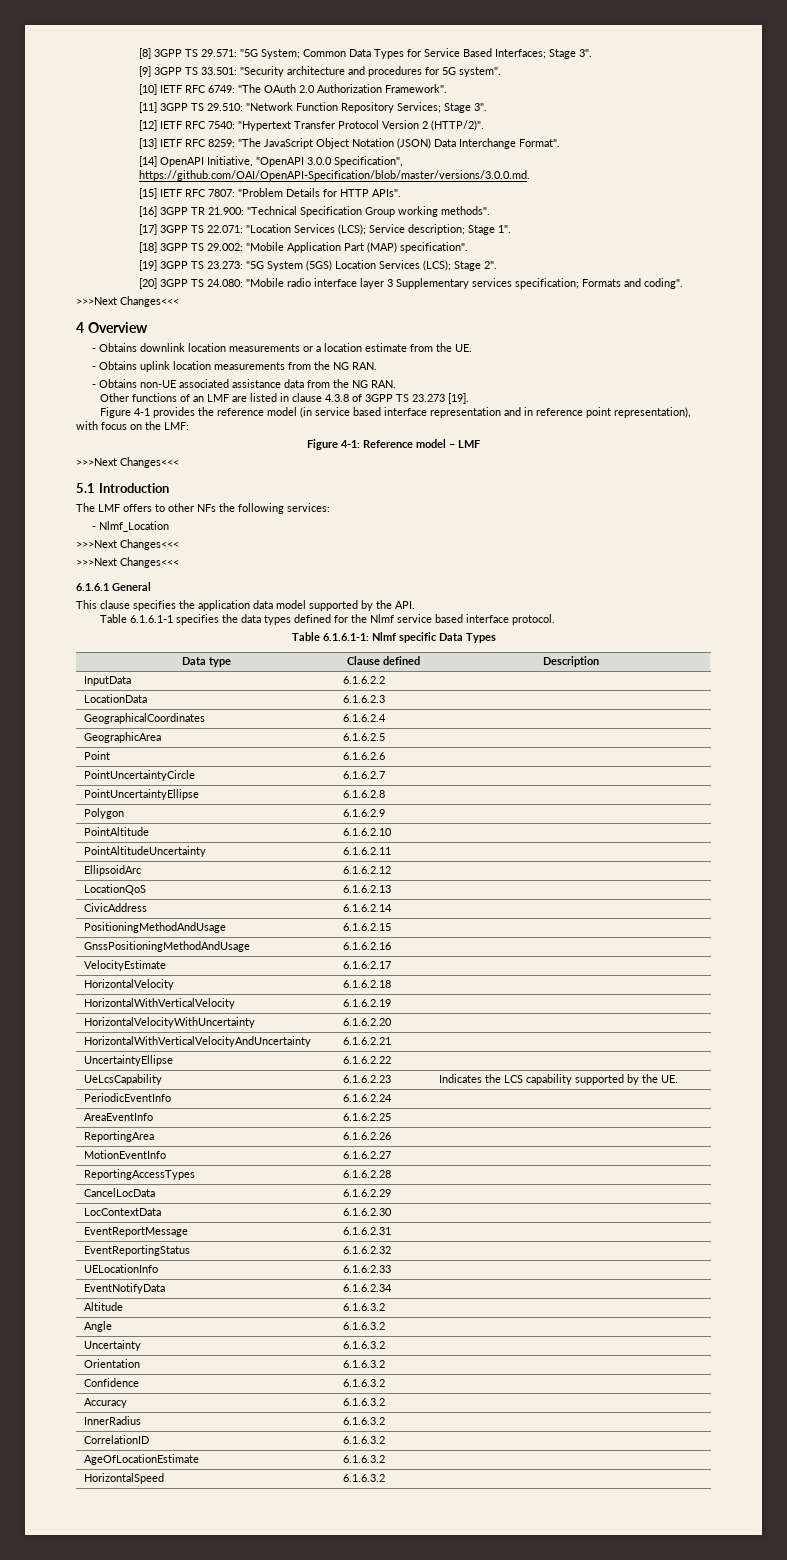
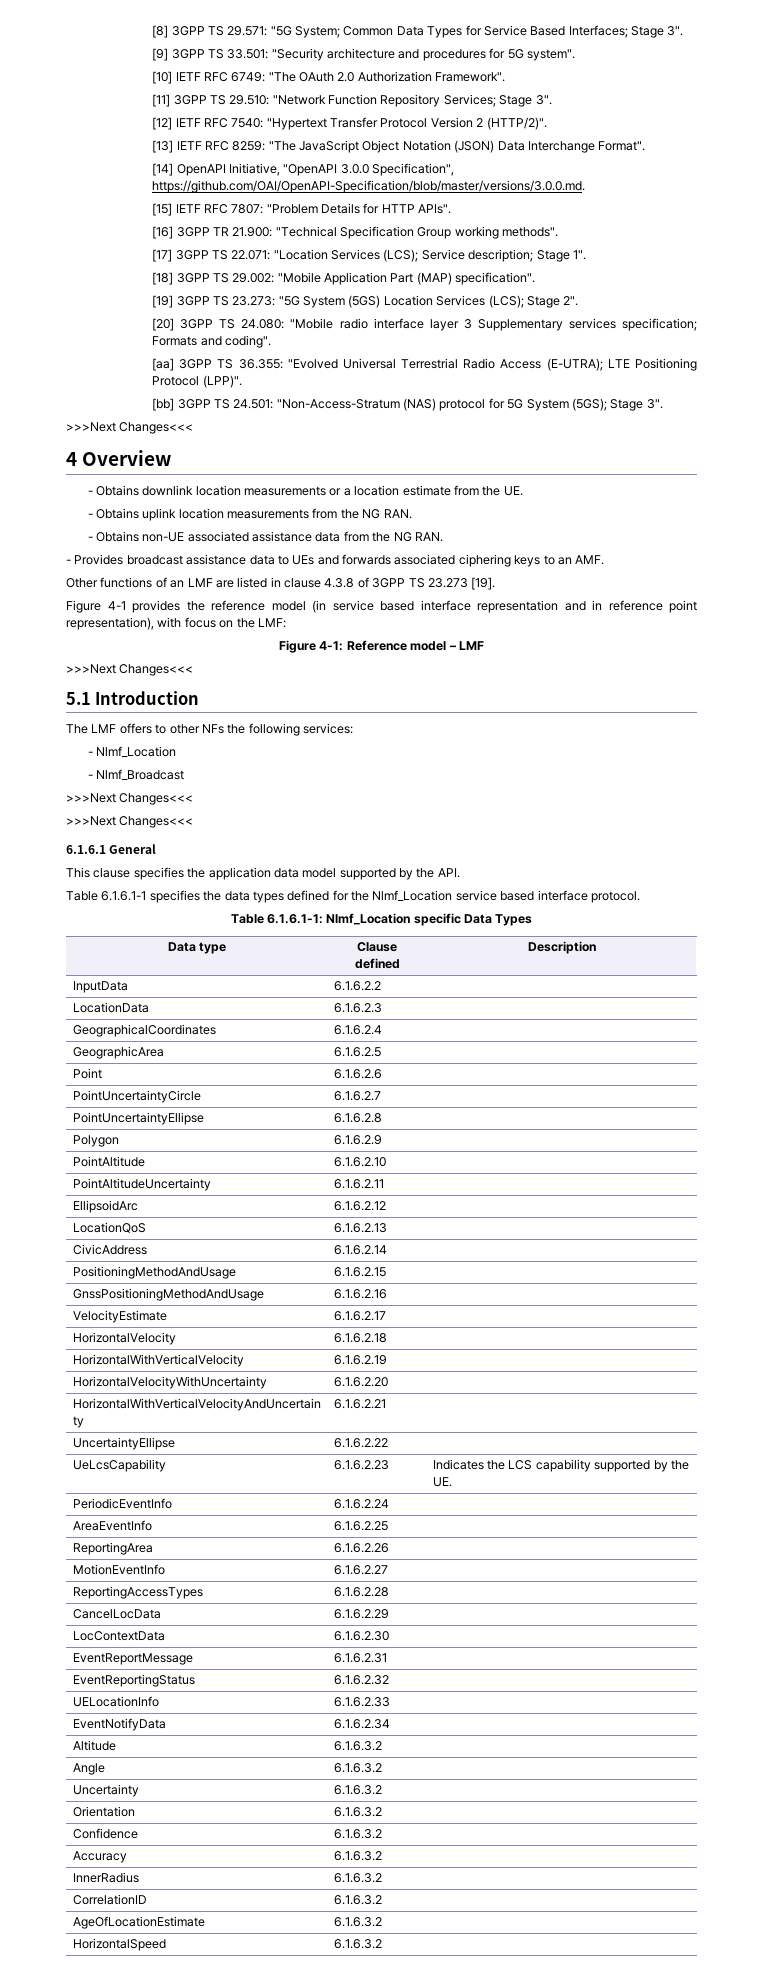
+ [aa] 3GPP TS 36.355: "Evolved Universal Terrestrial Radio Access (E-UTRA); LTE Positioning Protocol (LPP)".
+ [bb] 3GPP TS 24.501: "Non-Access-Stratum (NAS) protocol for 5G System (5GS); Stage 3".
+ - Provides broadcast assistance data to UEs and forwards associated ciphering keys to an AMF.
+ - Nlmf_Broadcast
- Table 6.1.6.1-1 specifies the data types defined for the Nlmf service based interface protocol.
+ Table 6.1.6.1-1 specifies the data types defined for the Nlmf_Location service based interface protocol.
- Table 6.1.6.1-1: Nlmf specific Data Types
+ Table 6.1.6.1-1: Nlmf_Location specific Data Types

